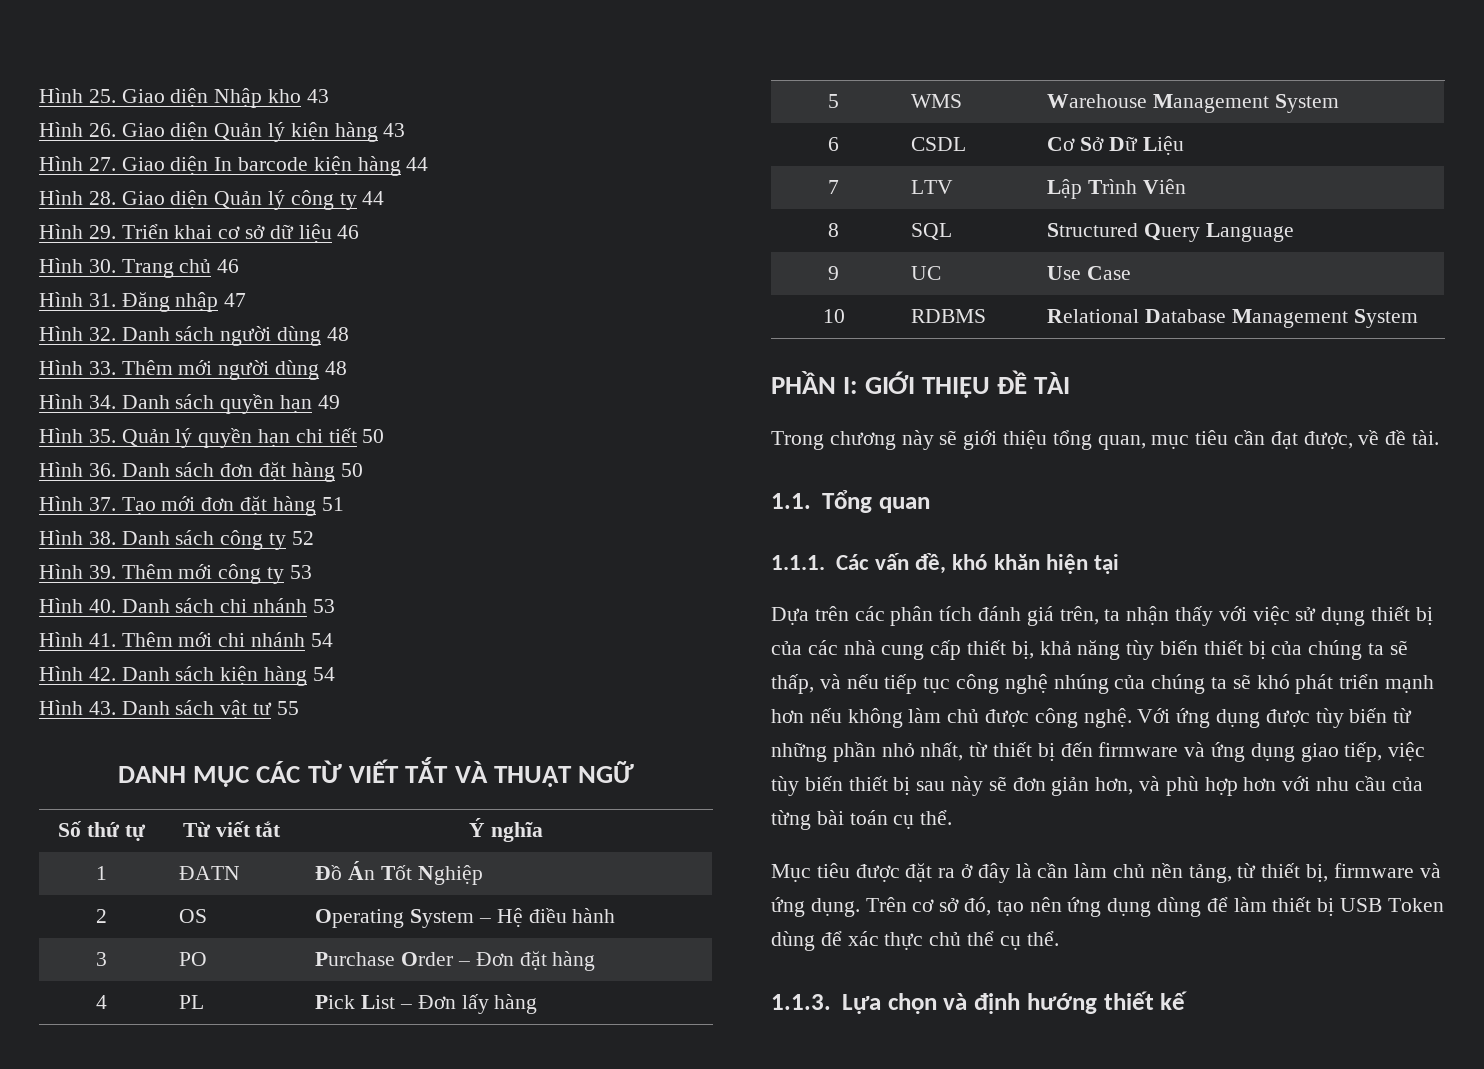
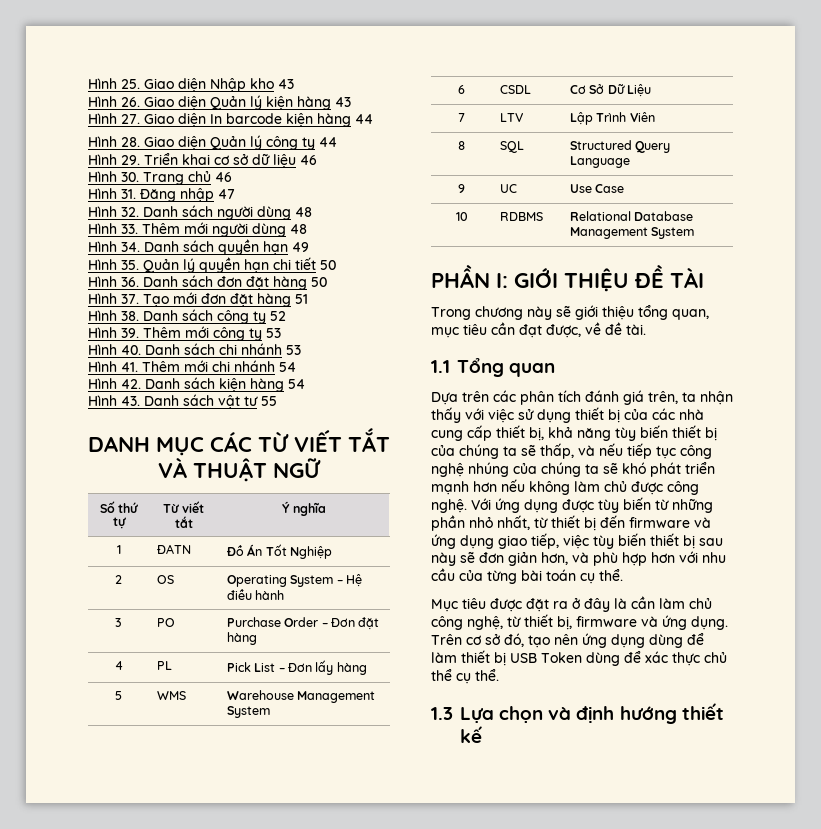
- 1.1. Tổng quan
+ 1.1 Tổng quan
- 1.1.1. Các vấn đề, khó khăn hiện tại
- Mục tiêu được đặt ra ở đây là cần làm chủ nền tảng, từ thiết bị, firmware và ứng dụng.
+ Mục tiêu được đặt ra ở đây là cần làm chủ công nghệ, từ thiết bị, firmware và ứng dụng.
- 1.1.3. Lựa chọn và định hướng thiết kế
+ 1.3 Lựa chọn và định hướng thiết kế

